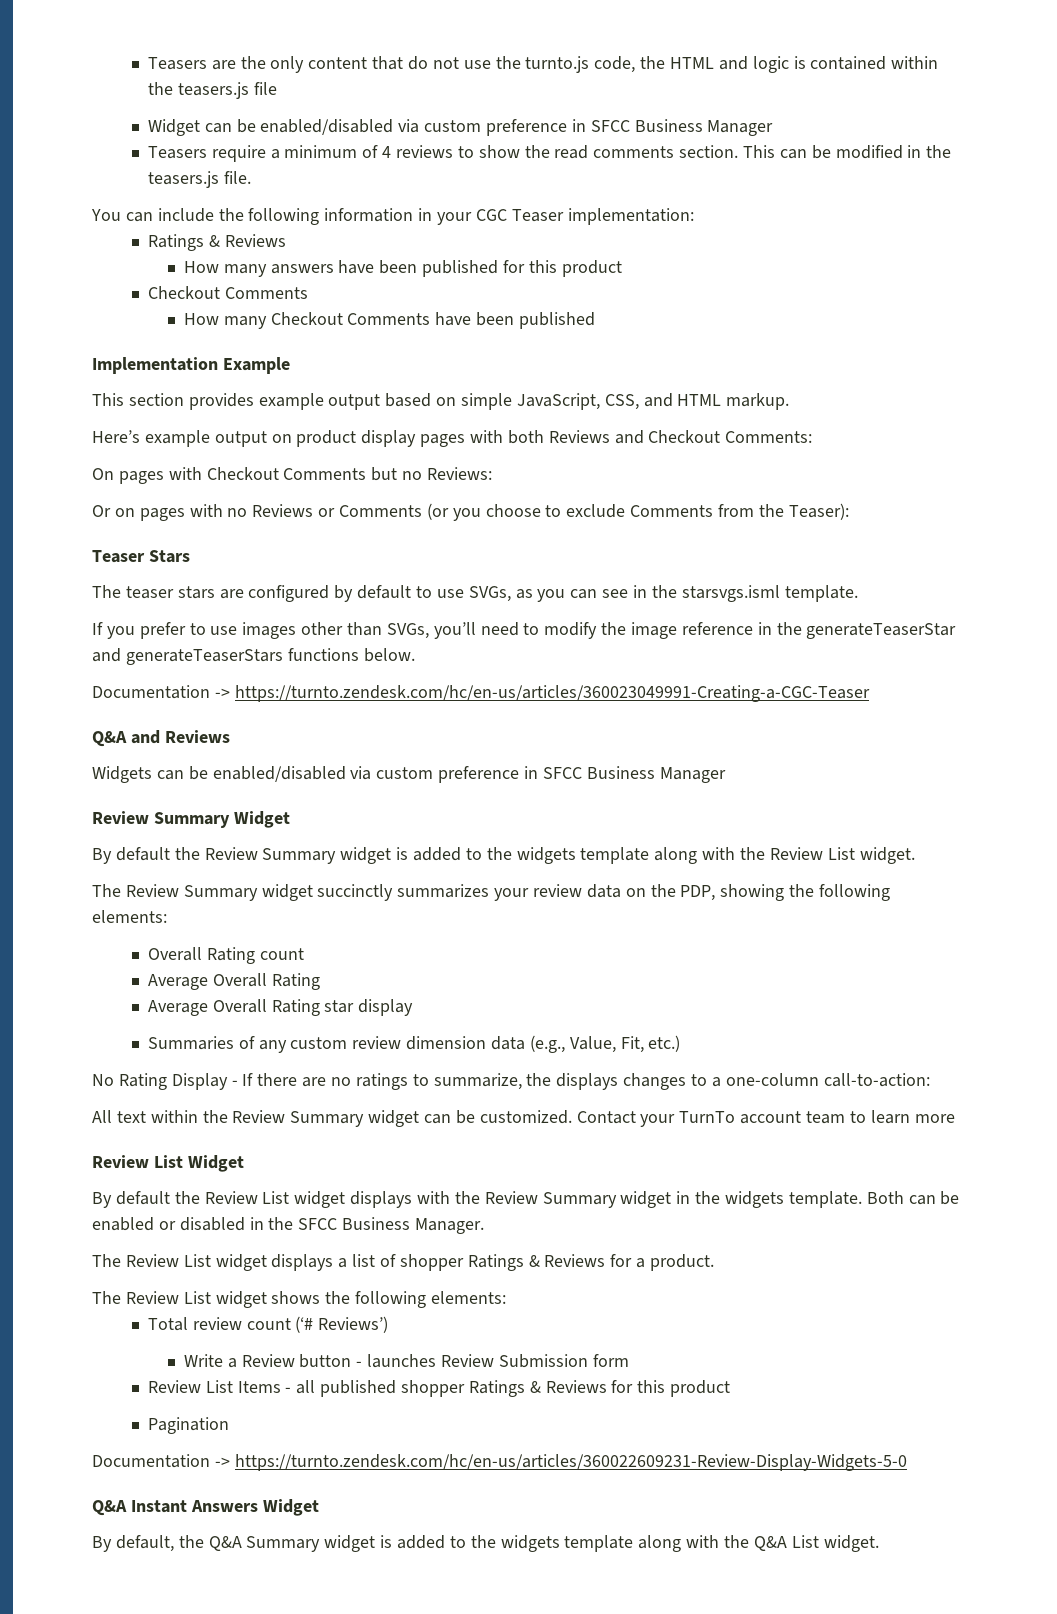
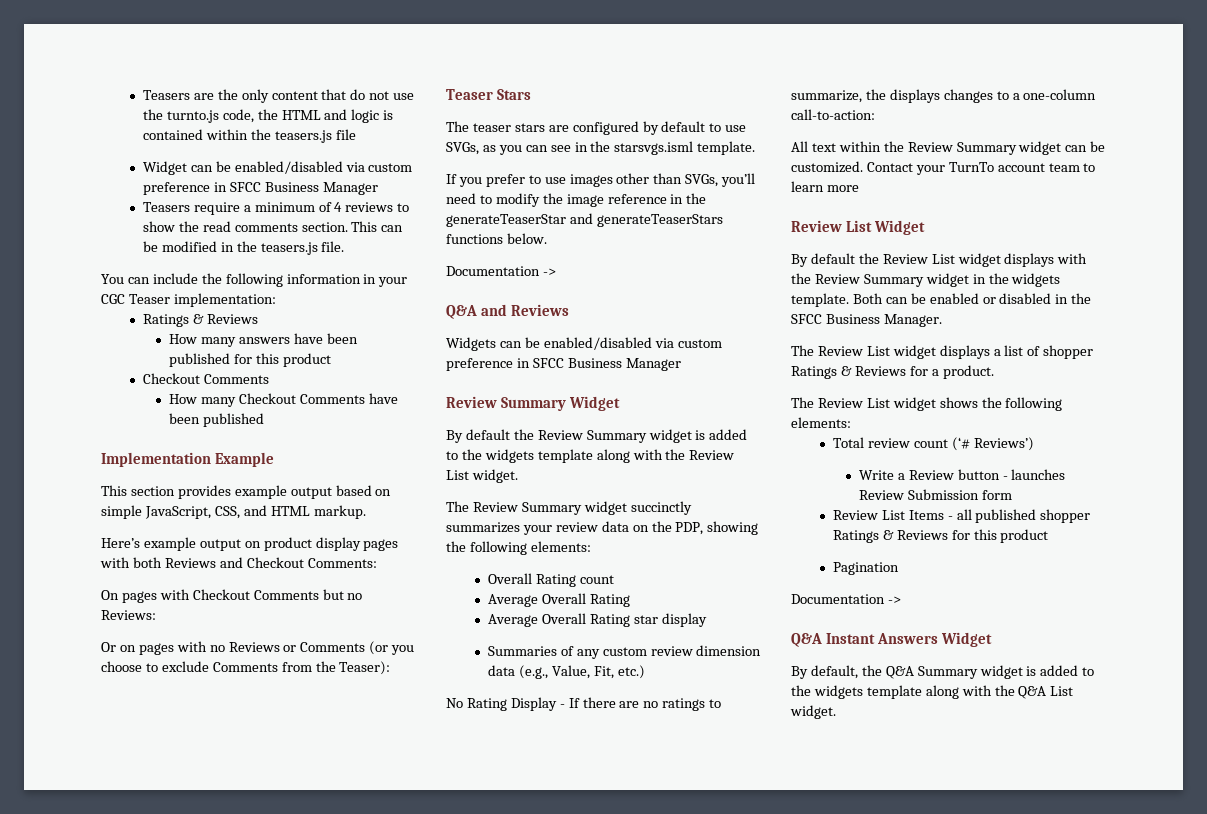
  If you prefer to use images other than SVGs, you’ll need to modify the image reference in the generateTeaserStar and generateTeaserStars functions below.
- Documentation -> https://turnto.zendesk.com/hc/en-us/articles/360023049991-Creating-a-CGC-Teaser
+ Documentation ->
  Pagination
- Documentation -> https://turnto.zendesk.com/hc/en-us/articles/360022609231-Review-Display-Widgets-5-0
+ Documentation ->

